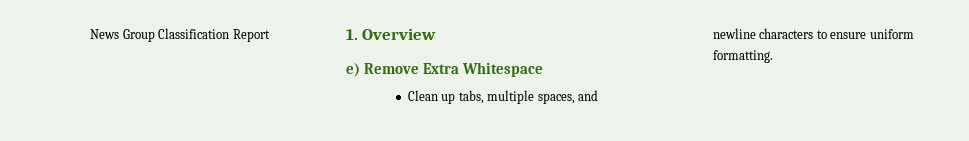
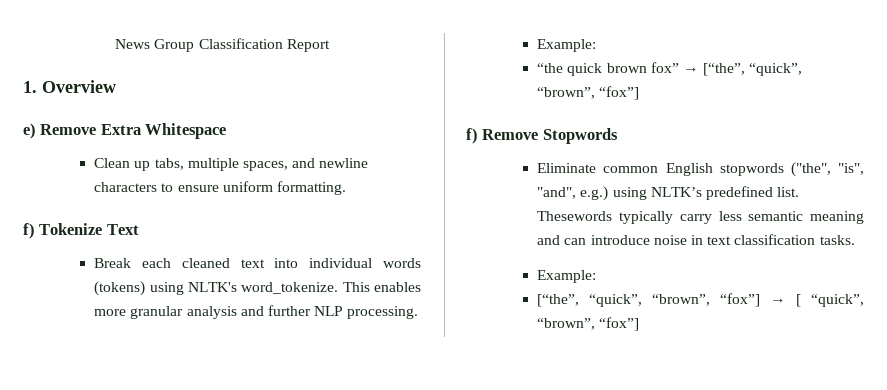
+ f) Tokenize Text
+ Break each cleaned text into individual words (tokens) using NLTK's word_tokenize. This enables more granular analysis and further NLP processing.
+ Example:
+ “the quick brown fox” → [“the”, “quick”, “brown”, “fox”]
+ f) Remove Stopwords
+ Eliminate common English stopwords ("the", "is", "and", e.g.) using NLTK’s predefined list. Thesewords typically carry less semantic meaning and can introduce noise in text classification tasks.
+ Example:
+ [“the”, “quick”, “brown”, “fox”] → [ “quick”, “brown”, “fox”]

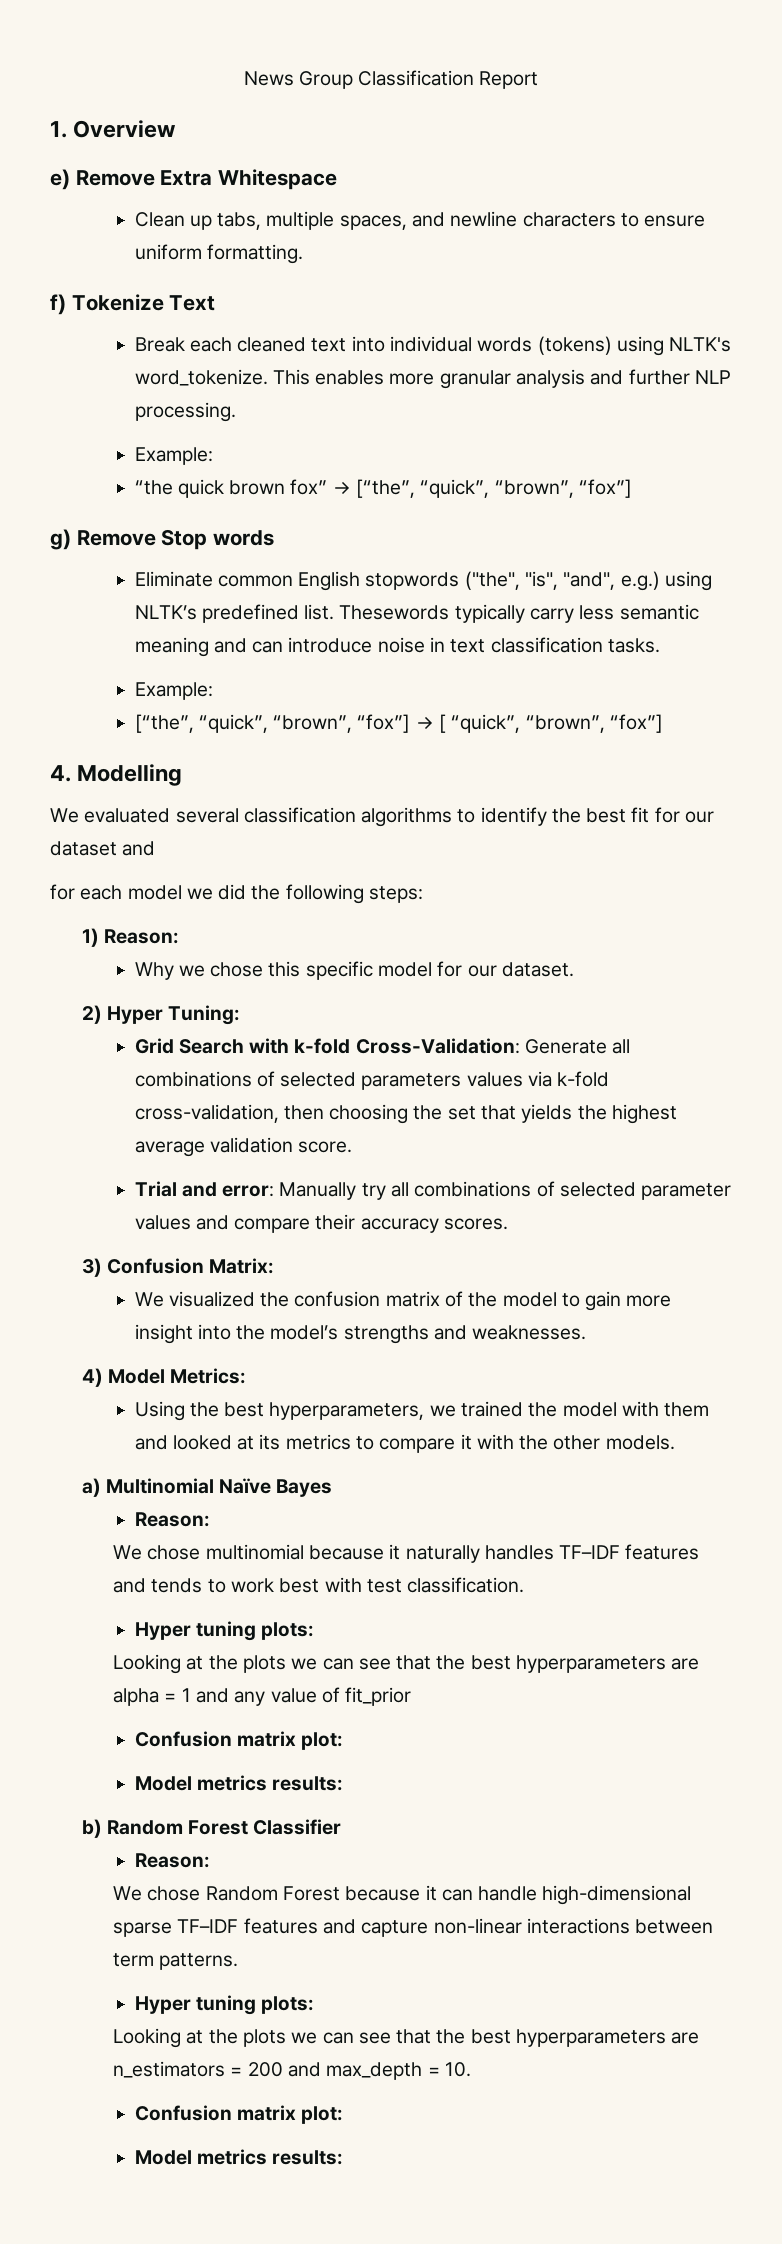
- f) Remove Stopwords
+ g) Remove Stop words
+ 4. Modelling
+ We evaluated several classification algorithms to identify the best fit for our dataset and
+ for each model we did the following steps:
+ 1) Reason:
+ Why we chose this specific model for our dataset.
+ 2) Hyper Tuning:
+ Grid Search with k-fold Cross-Validation: Generate all combinations of selected parameters values via k-fold cross-validation, then choosing the set that yields the highest average validation score.
+ Trial and error: Manually try all combinations of selected parameter values and compare their accuracy scores.
+ 3) Confusion Matrix:
+ We visualized the confusion matrix of the model to gain more insight into the model’s strengths and weaknesses.
+ 4) Model Metrics:
+ Using the best hyperparameters, we trained the model with them and looked at its metrics to compare it with the other models.
+ a) Multinomial Naïve Bayes
+ Reason:
+ We chose multinomial because it naturally handles TF–IDF features and tends to work best with test classification.
+ Hyper tuning plots:
+ Looking at the plots we can see that the best hyperparameters are alpha = 1 and any value of fit_prior
+ Confusion matrix plot:
+ Model metrics results:
+ b) Random Forest Classifier
+ Reason:
+ We chose Random Forest because it can handle high-dimensional sparse TF–IDF features and capture non-linear interactions between term patterns.
+ Hyper tuning plots:
+ Looking at the plots we can see that the best hyperparameters are n_estimators = 200 and max_depth = 10.
+ Confusion matrix plot:
+ Model metrics results:

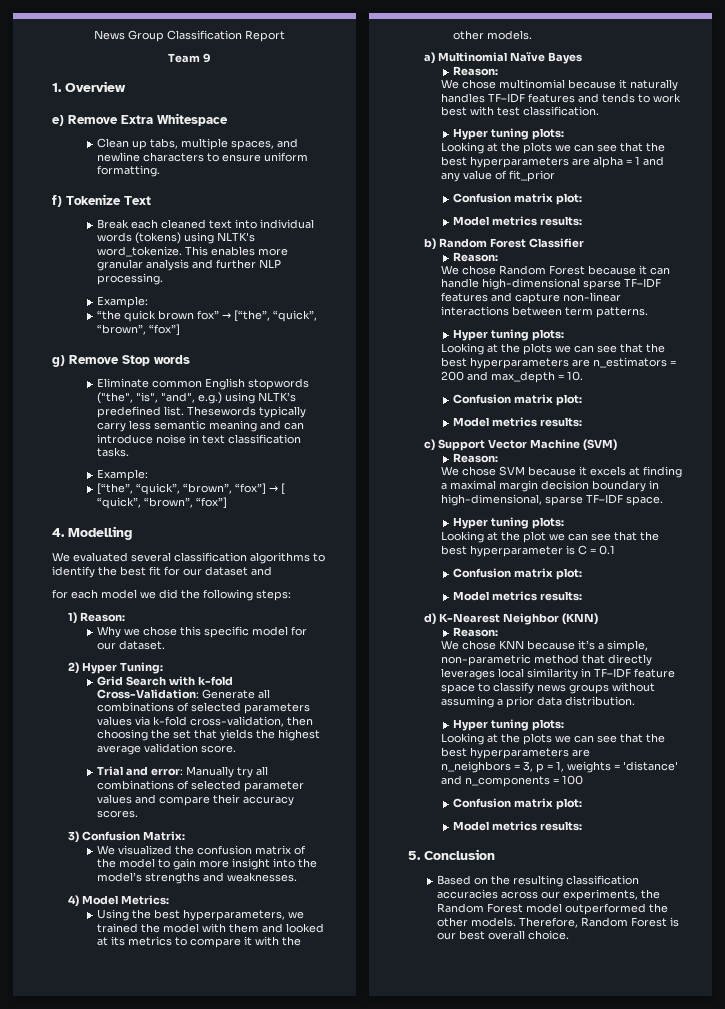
+ Team 9
+ c) Support Vector Machine (SVM)
+ Reason:
+ We chose SVM because it excels at finding a maximal margin decision boundary in high-dimensional, sparse TF–IDF space.
+ Hyper tuning plots:
+ Looking at the plot we can see that the best hyperparameter is C = 0.1
+ Confusion matrix plot:
+ Model metrics results:
+ d) K-Nearest Neighbor (KNN)
+ Reason:
+ We chose KNN because it’s a simple, non-parametric method that directly leverages local similarity in TF–IDF feature space to classify news groups without assuming a prior data distribution.
+ Hyper tuning plots:
+ Looking at the plots we can see that the best hyperparameters are
+ n_neighbors = 3, p = 1, weights = 'distance' and n_components = 100
+ Confusion matrix plot:
+ Model metrics results:
+ 5. Conclusion
+ Based on the resulting classification accuracies across our experiments, the Random Forest model outperformed the other models. Therefore, Random Forest is our best overall choice.

